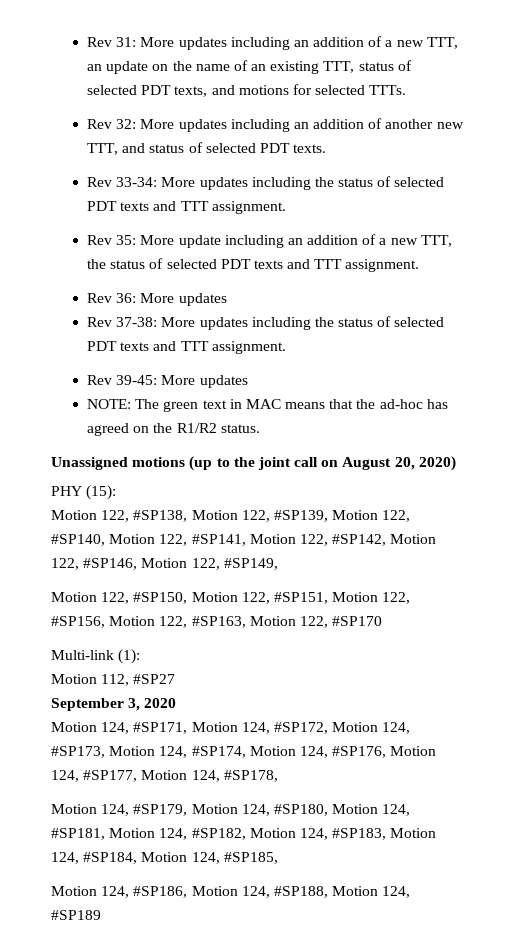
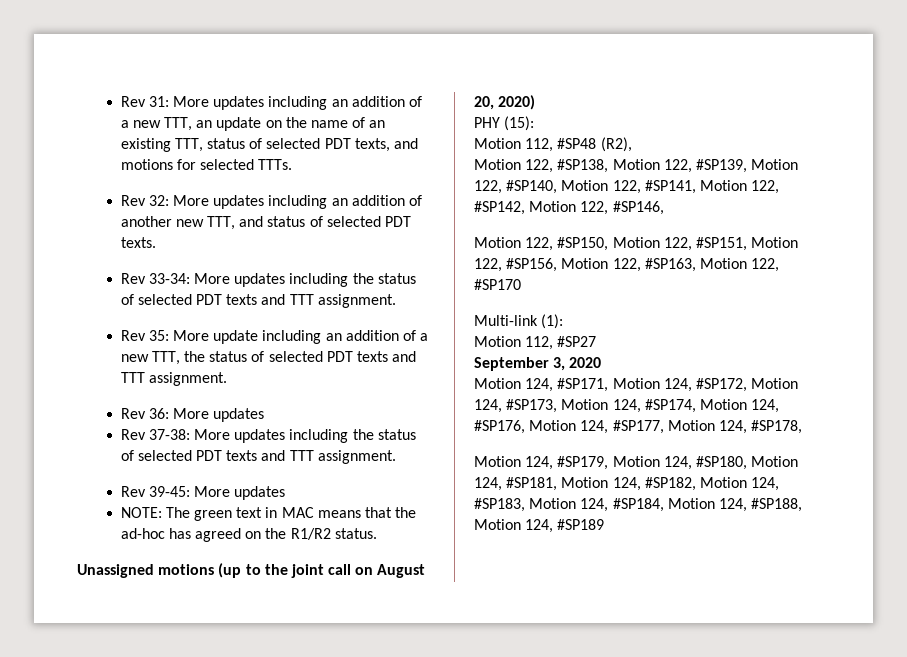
+ Motion 112, #SP48 (R2),
- Motion 122, #SP138, Motion 122, #SP139, Motion 122, #SP140, Motion 122, #SP141, Motion 122, #SP142, Motion 122, #SP146, Motion 122, #SP149,
+ Motion 122, #SP138, Motion 122, #SP139, Motion 122, #SP140, Motion 122, #SP141, Motion 122, #SP142, Motion 122, #SP146,
- Motion 124, #SP179, Motion 124, #SP180, Motion 124, #SP181, Motion 124, #SP182, Motion 124, #SP183, Motion 124, #SP184, Motion 124, #SP185,
- Motion 124, #SP186, Motion 124, #SP188, Motion 124, #SP189
+ Motion 124, #SP179, Motion 124, #SP180, Motion 124, #SP181, Motion 124, #SP182, Motion 124, #SP183, Motion 124, #SP184, Motion 124, #SP188, Motion 124, #SP189

